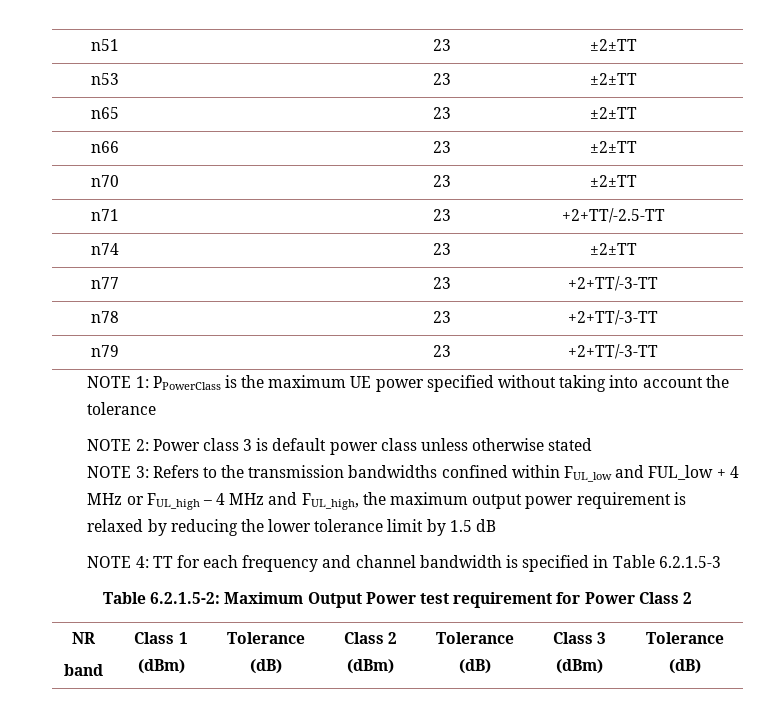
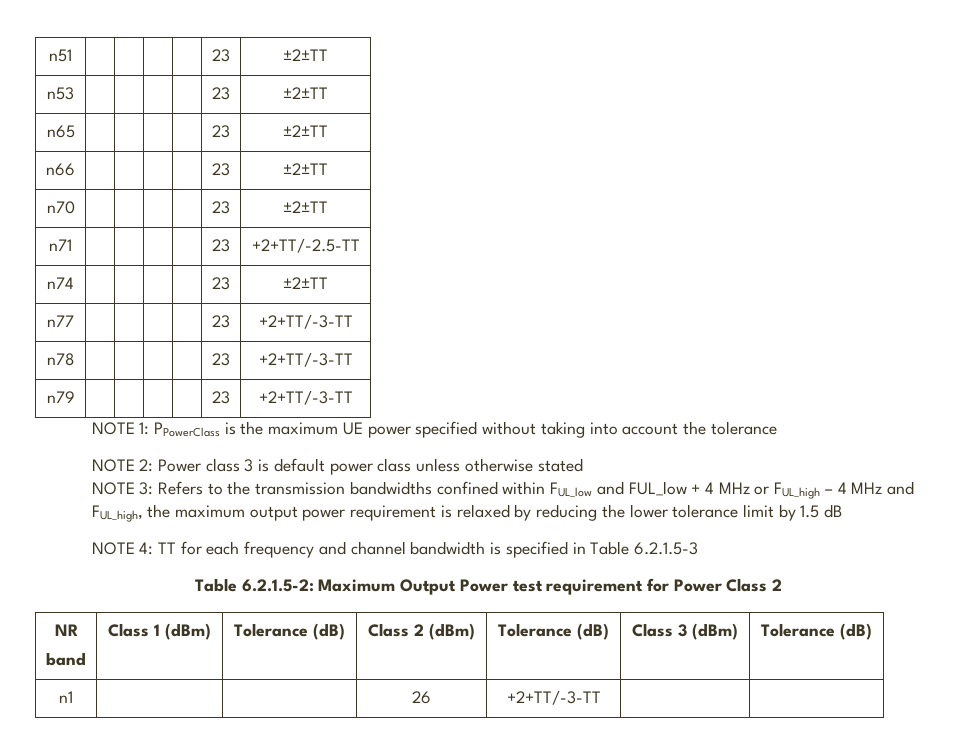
+ n1 | | | 26 | +2+TT/-3-TT | |

